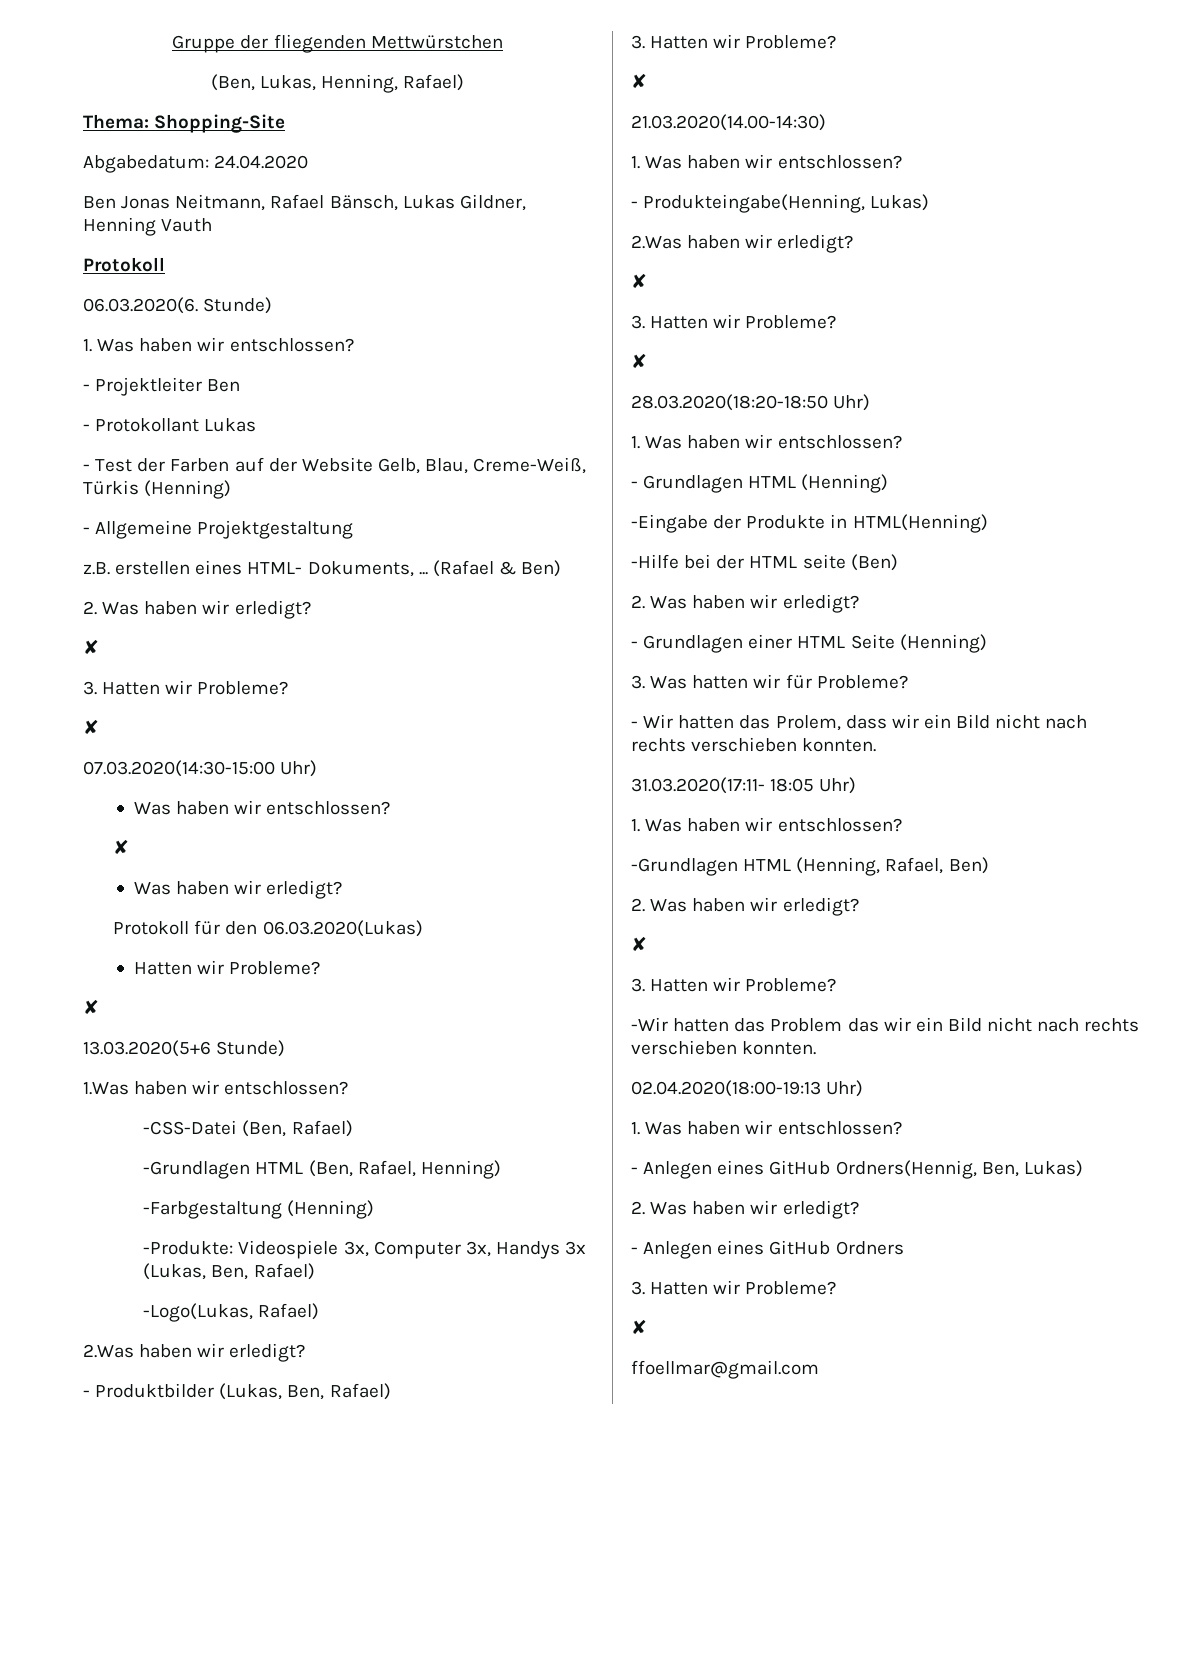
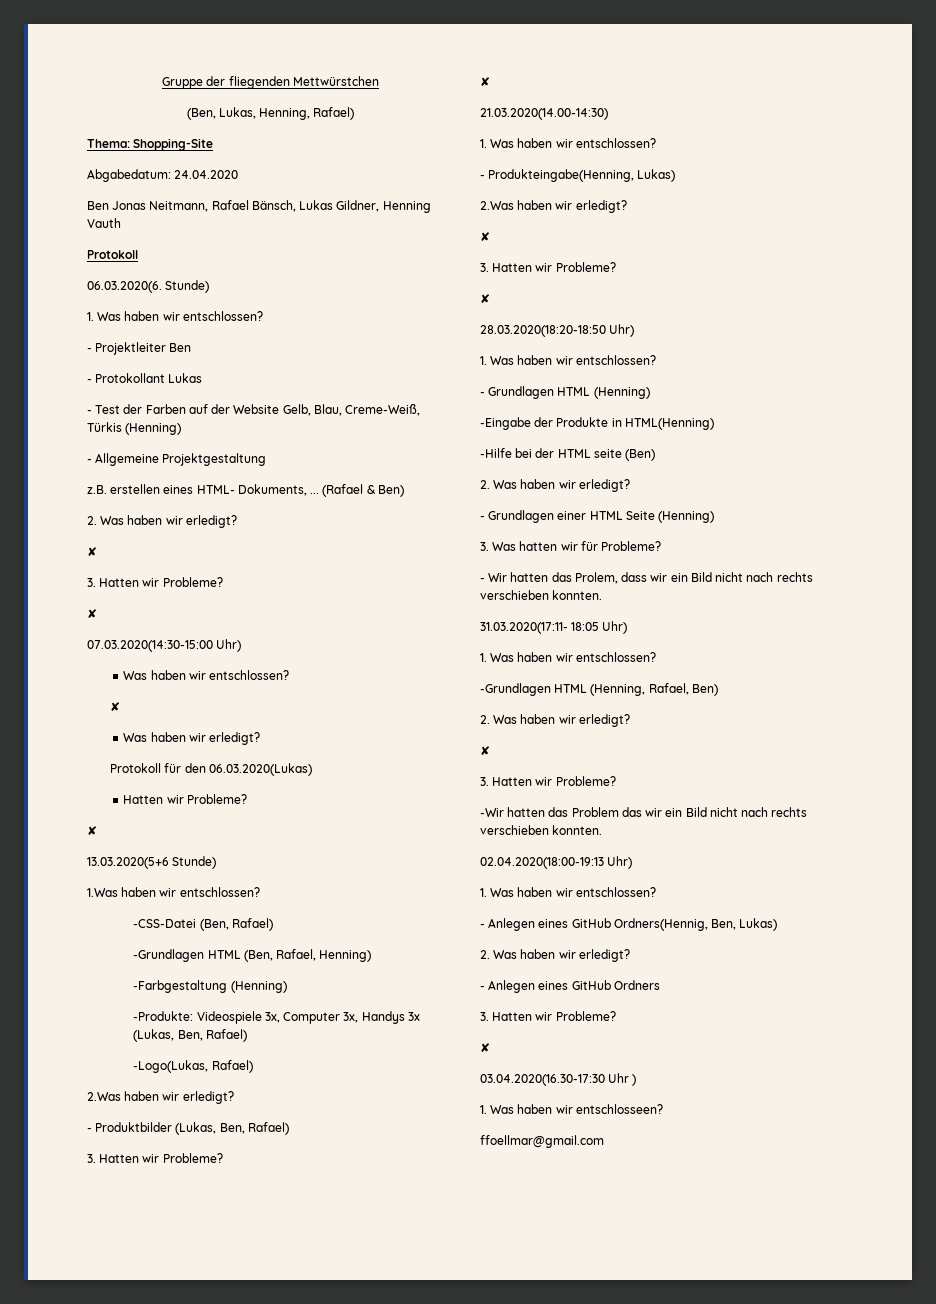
+ 03.04.2020(16.30-17:30 Uhr )
+ 1. Was haben wir entschlosseen?

